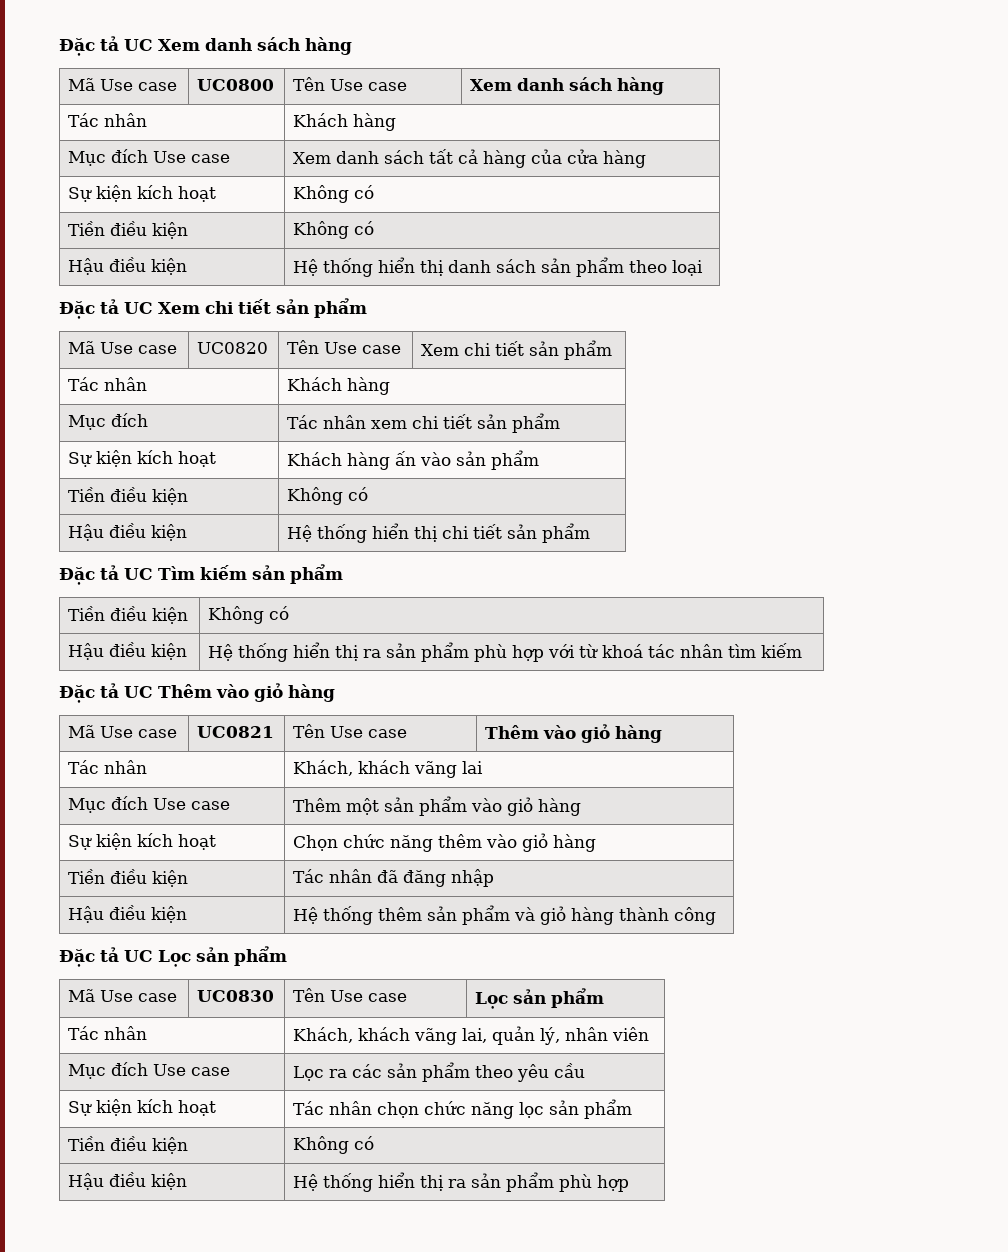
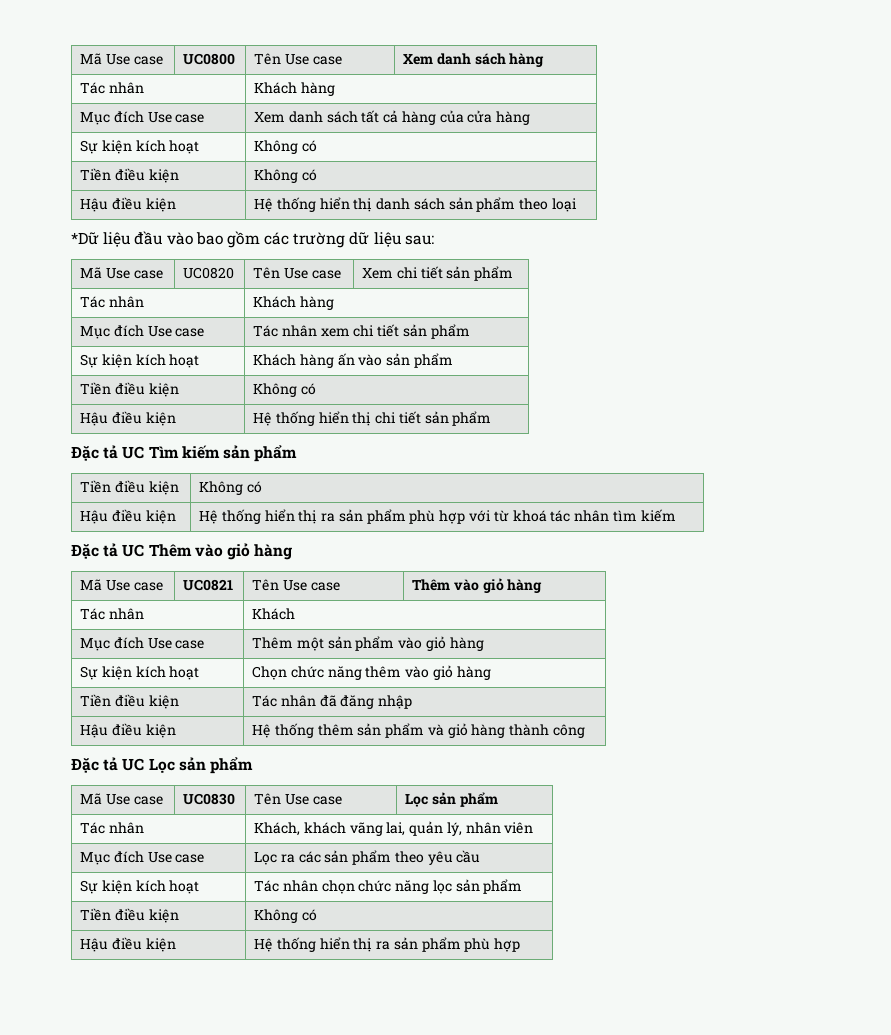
- Đặc tả UC Xem danh sách hàng
- Đặc tả UC Xem chi tiết sản phẩm
+ *Dữ liệu đầu vào bao gồm các trường dữ liệu sau:
- Mục đích | Tác nhân xem chi tiết sản phẩm
+ Mục đích Use case | Tác nhân xem chi tiết sản phẩm
  Mã Use case | UC0821 | Tên Use case | Thêm vào giỏ hàng
- Tác nhân | Khách, khách vãng lai
+ Tác nhân | Khách

